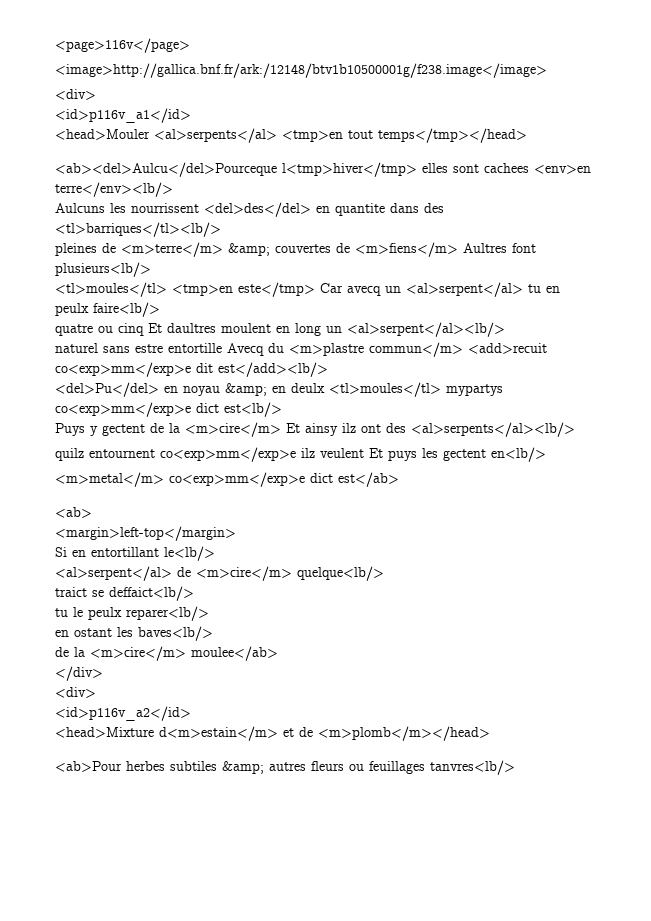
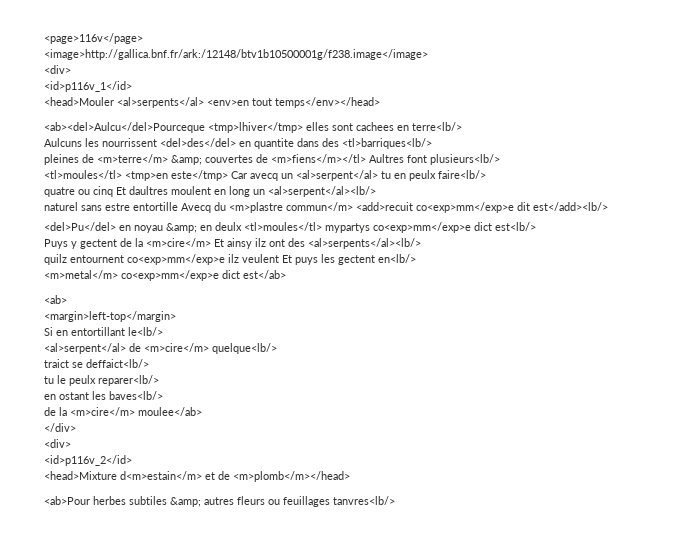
- <id>p116v_a1</id>
+ <id>p116v_1</id>
- <head>Mouler <al>serpents</al> <tmp>en tout temps</tmp></head>
+ <head>Mouler <al>serpents</al> <env>en tout temps</env></head>
- <ab><del>Aulcu</del>Pourceque l<tmp>hiver</tmp> elles sont cachees <env>en terre</env><lb/>
+ <ab><del>Aulcu</del>Pourceque <tmp>lhiver</tmp> elles sont cachees en terre<lb/>
- Aulcuns les nourrissent <del>des</del> en quantite dans des <tl>barriques</tl><lb/>
+ Aulcuns les nourrissent <del>des</del> en quantite dans des <tl>barriques<lb/>
- pleines de <m>terre</m> &amp; couvertes de <m>fiens</m> Aultres font plusieurs<lb/>
+ pleines de <m>terre</m> &amp; couvertes de <m>fiens</m></tl> Aultres font plusieurs<lb/>
- <id>p116v_a2</id>
+ <id>p116v_2</id>

